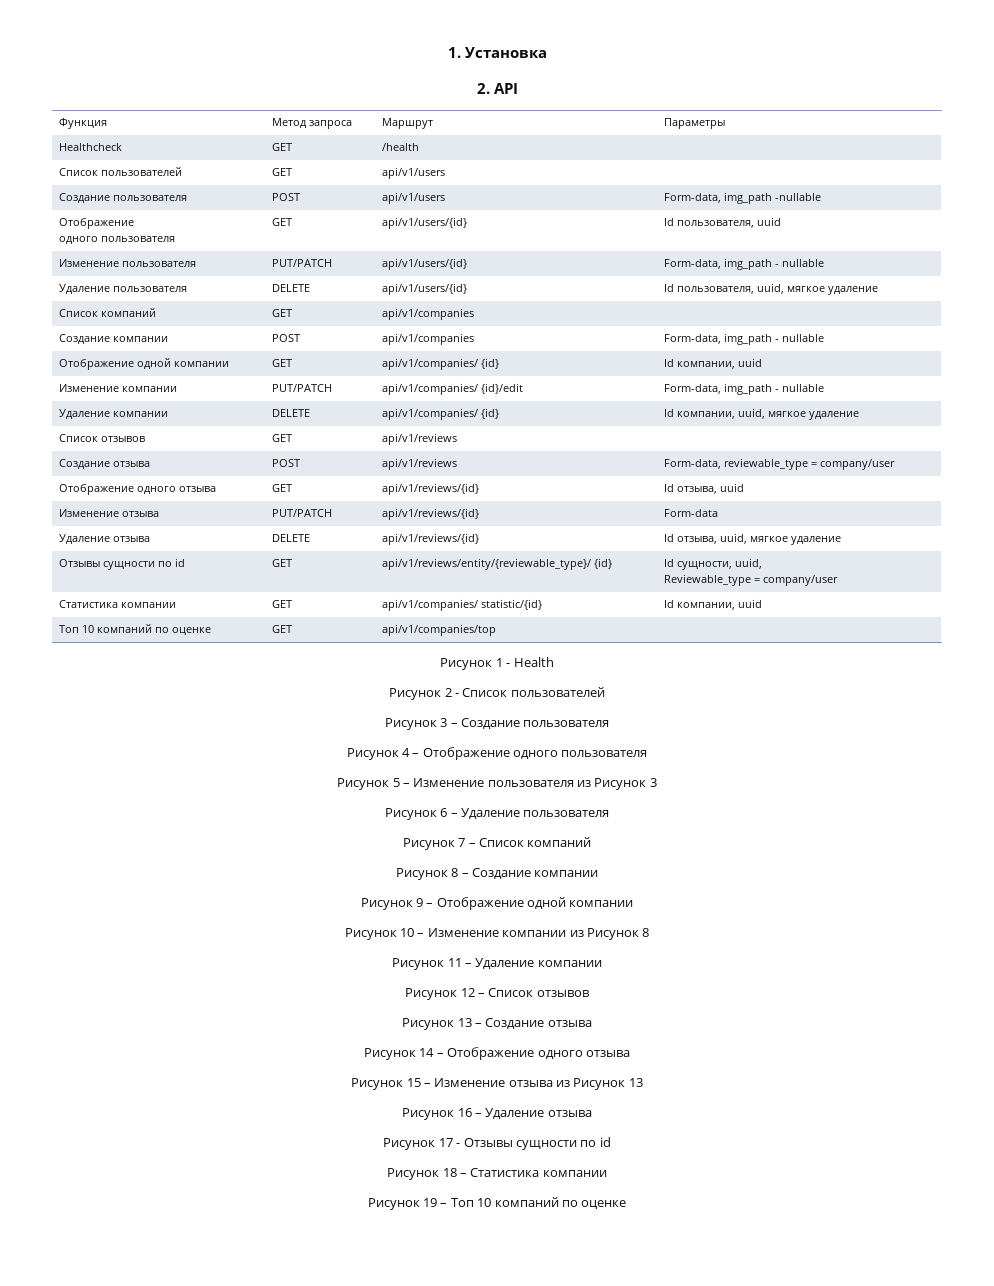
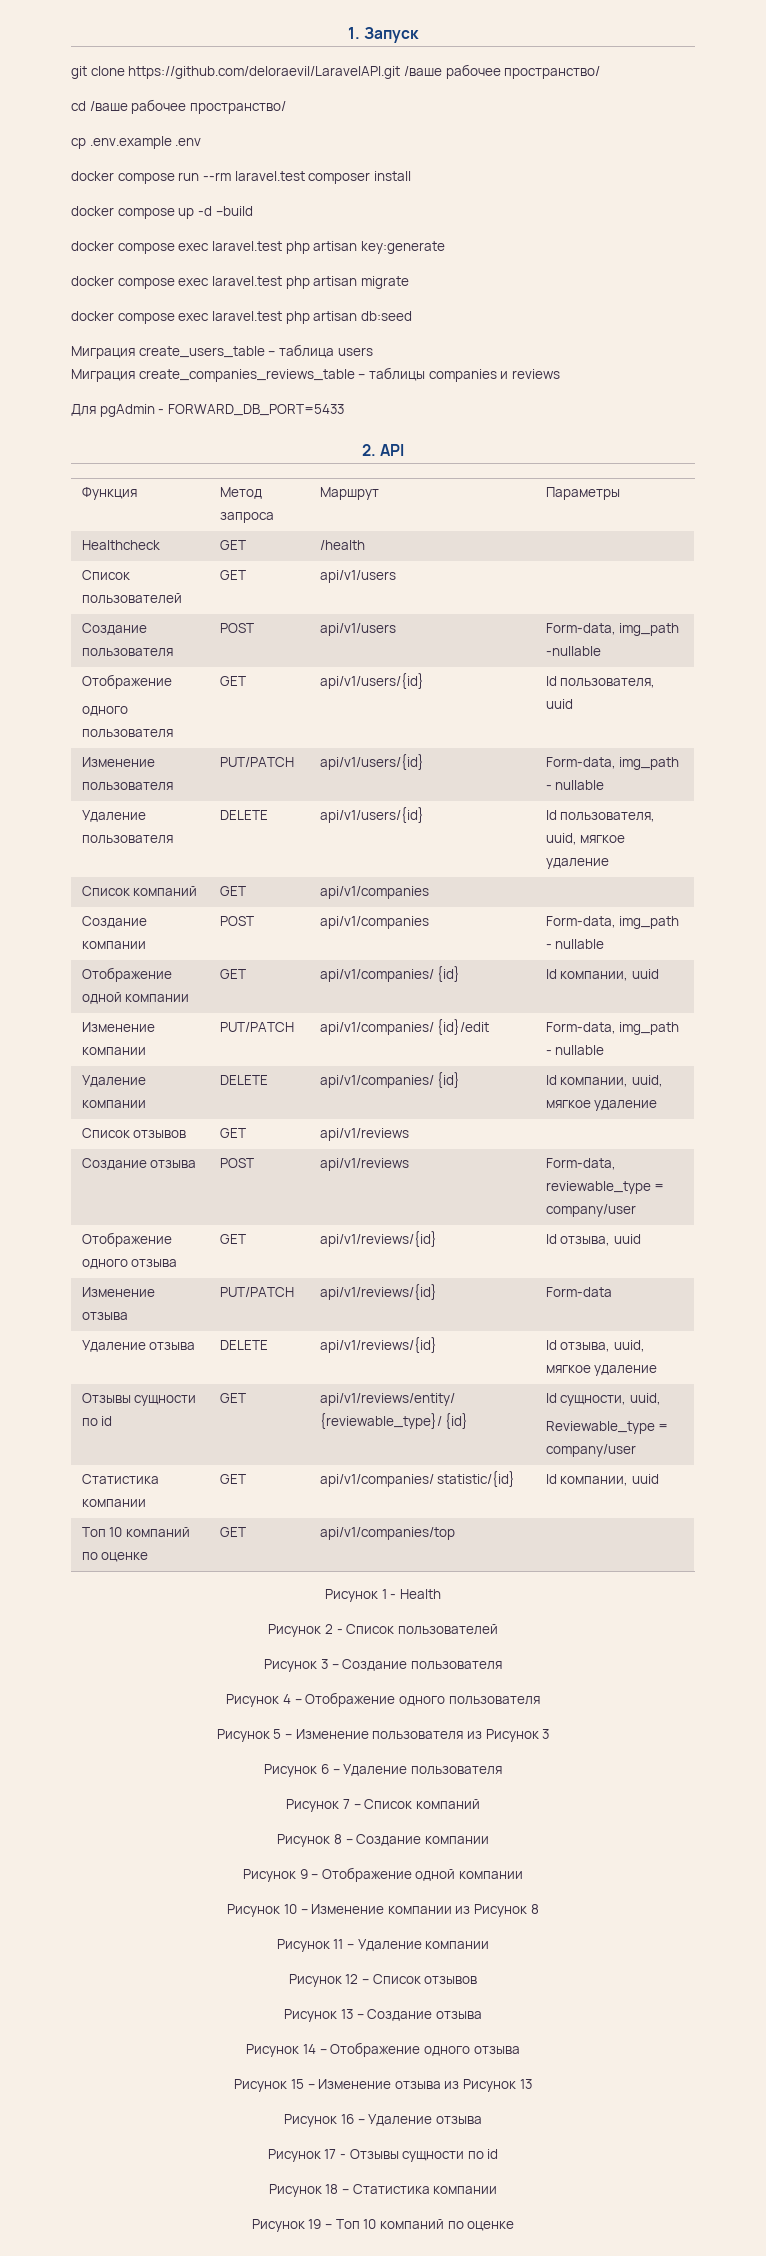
- 1. Установка
+ 1. Запуск
+ git clone https://github.com/deloraevil/LaravelAPI.git /ваше рабочее пространство/
+ cd /ваше рабочее пространство/
+ cp .env.example .env
+ docker compose run --rm laravel.test composer install
+ docker compose up -d –build
+ docker compose exec laravel.test php artisan key:generate
+ docker compose exec laravel.test php artisan migrate
+ docker compose exec laravel.test php artisan db:seed
+ Миграция create_users_table – таблица users
+ Миграция create_companies_reviews_table – таблицы companies и reviews
+ Для pgAdmin - FORWARD_DB_PORT=5433

